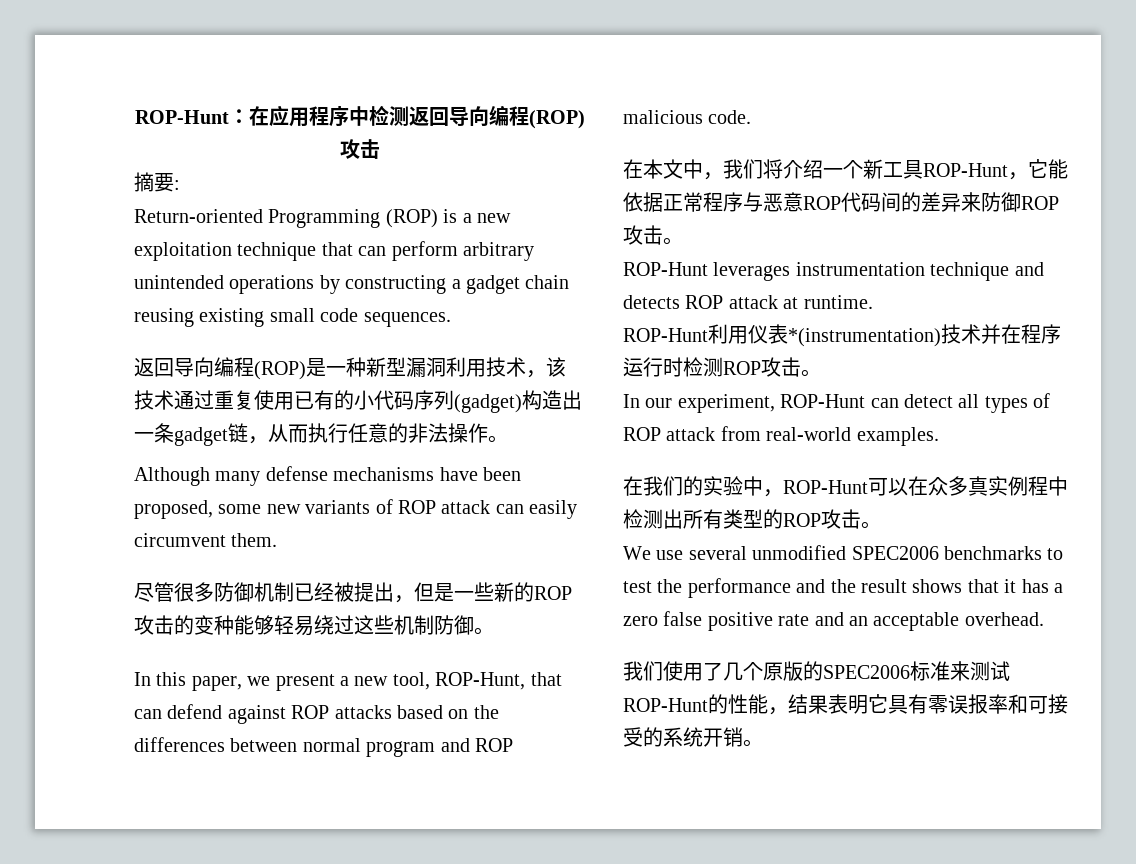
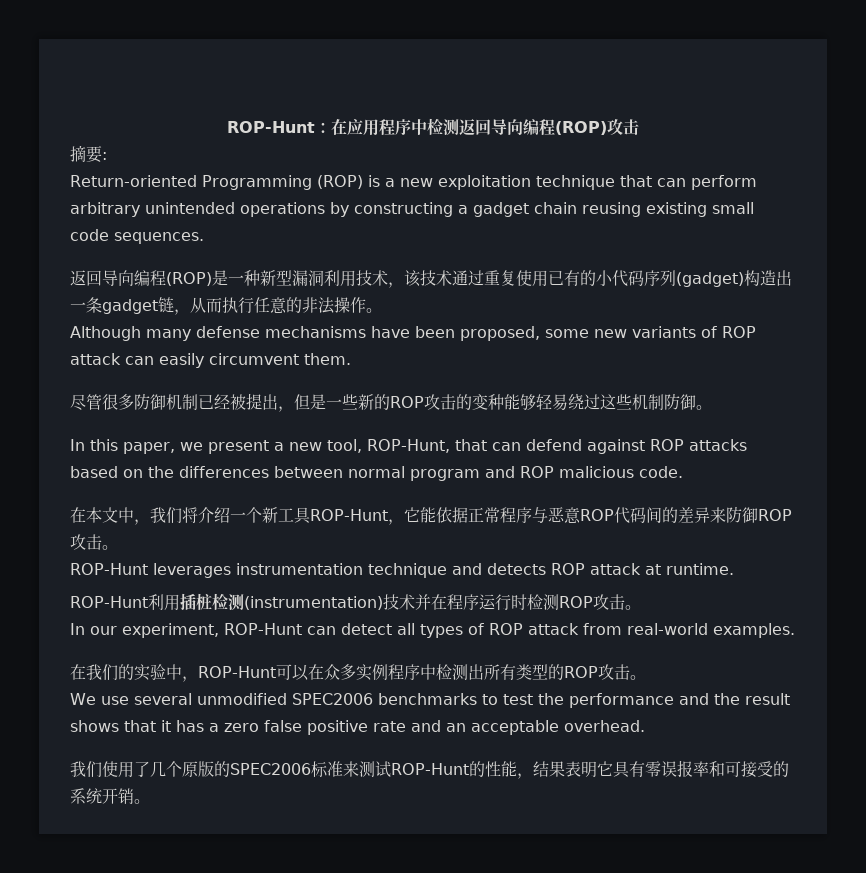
- ROP-Hunt利用仪表*(instrumentation)技术并在程序运行时检测ROP攻击。
+ ROP-Hunt利用插桩检测(instrumentation)技术并在程序运行时检测ROP攻击。
- 在我们的实验中，ROP-Hunt可以在众多真实例程中检测出所有类型的ROP攻击。
+ 在我们的实验中，ROP-Hunt可以在众多实例程序中检测出所有类型的ROP攻击。

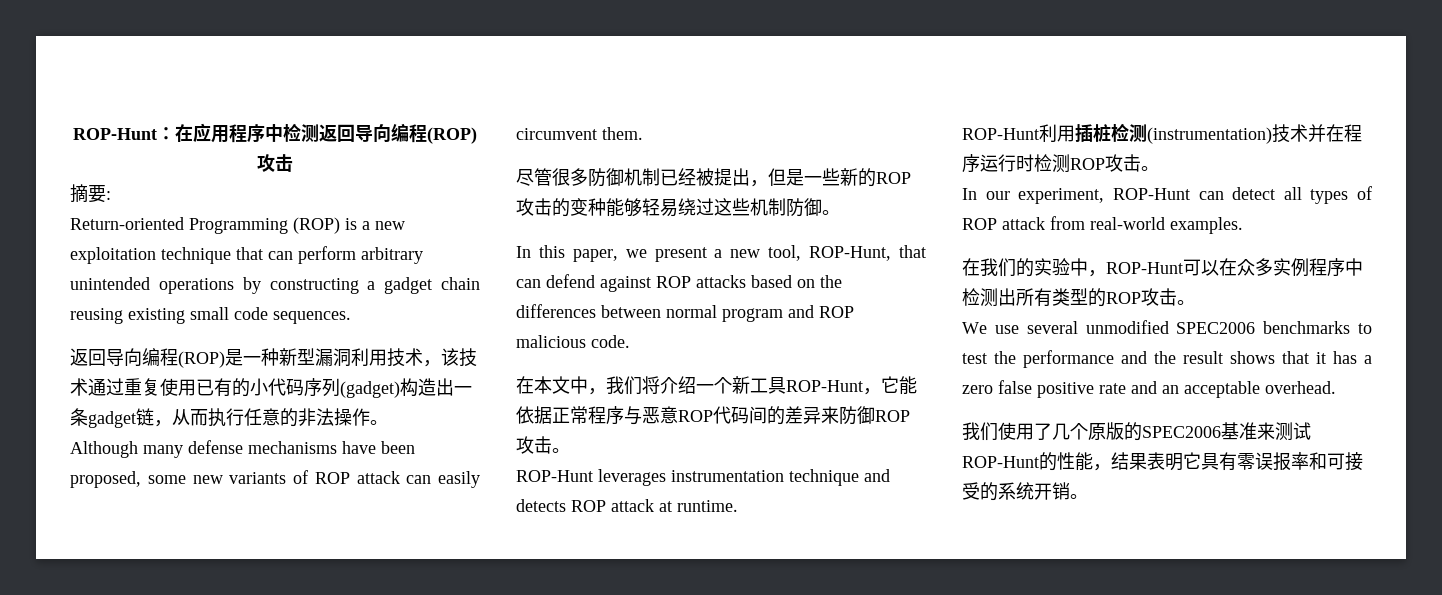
- 我们使用了几个原版的SPEC2006标准来测试ROP-Hunt的性能，结果表明它具有零误报率和可接受的系统开销。
+ 我们使用了几个原版的SPEC2006基准来测试ROP-Hunt的性能，结果表明它具有零误报率和可接受的系统开销。

